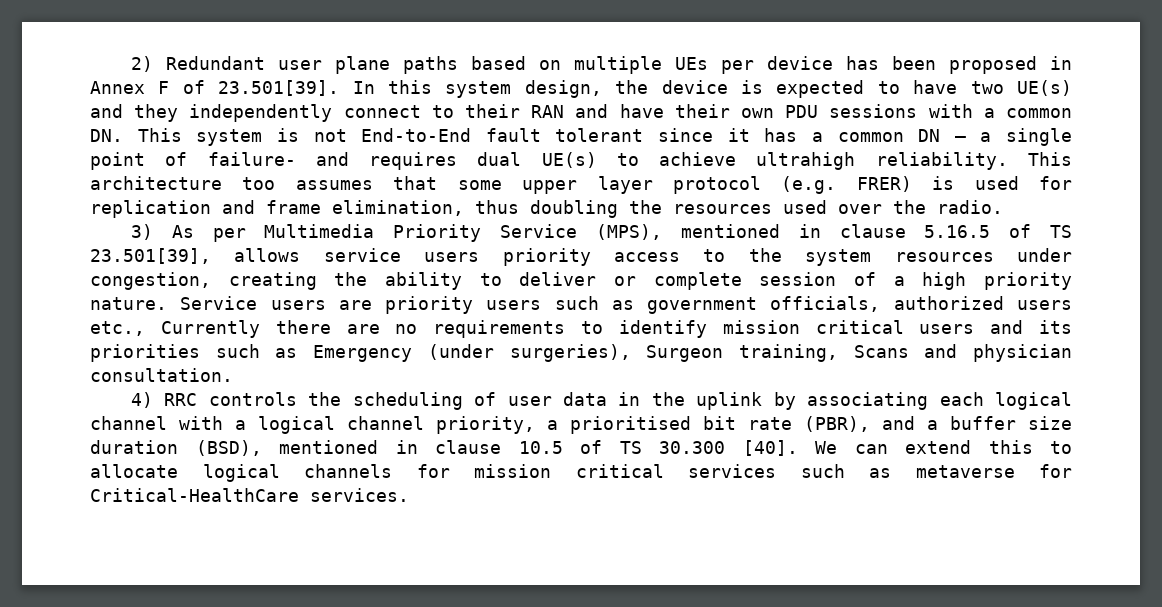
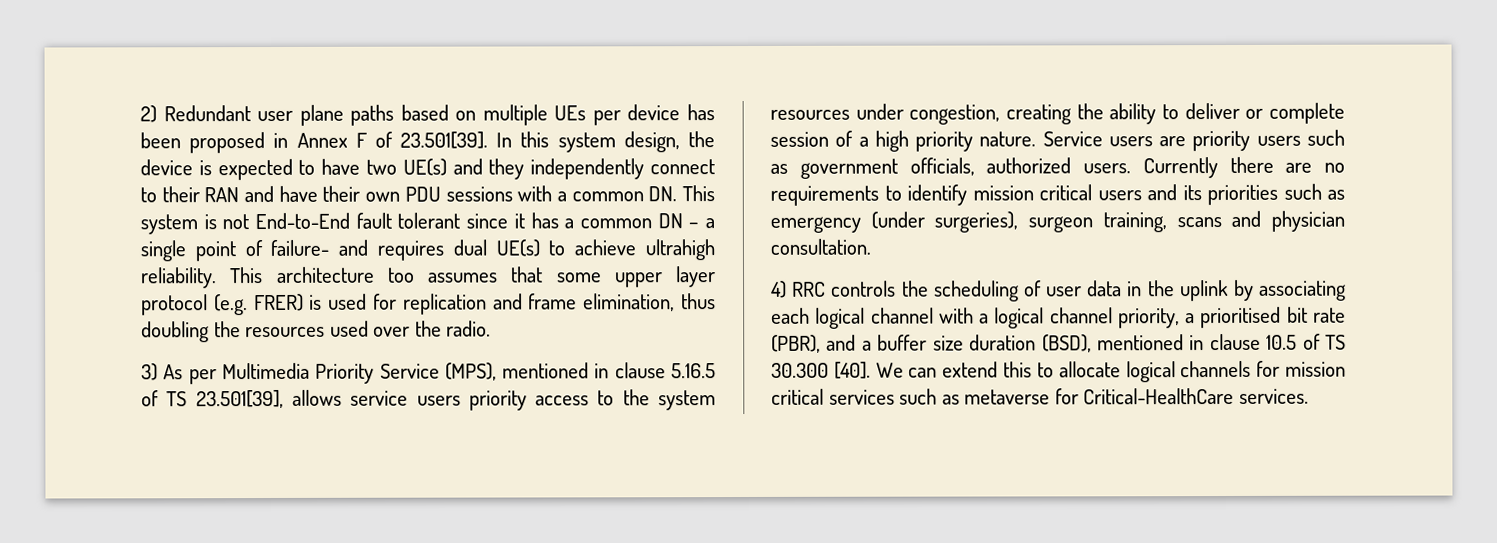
- Service users are priority users such as government officials, authorized users etc., Currently there are no requirements to identify mission critical users and its priorities such as Emergency (under surgeries), Surgeon training, Scans and physician consultation.
+ Service users are priority users such as government officials, authorized users. Currently there are no requirements to identify mission critical users and its priorities such as emergency (under surgeries), surgeon training, scans and physician consultation.

